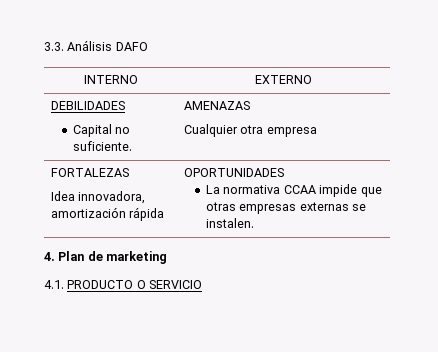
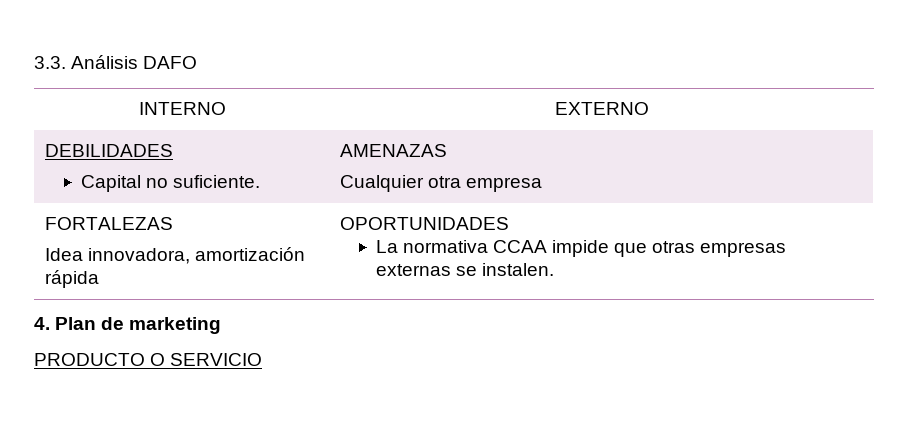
- 4.1. PRODUCTO O SERVICIO
+ PRODUCTO O SERVICIO

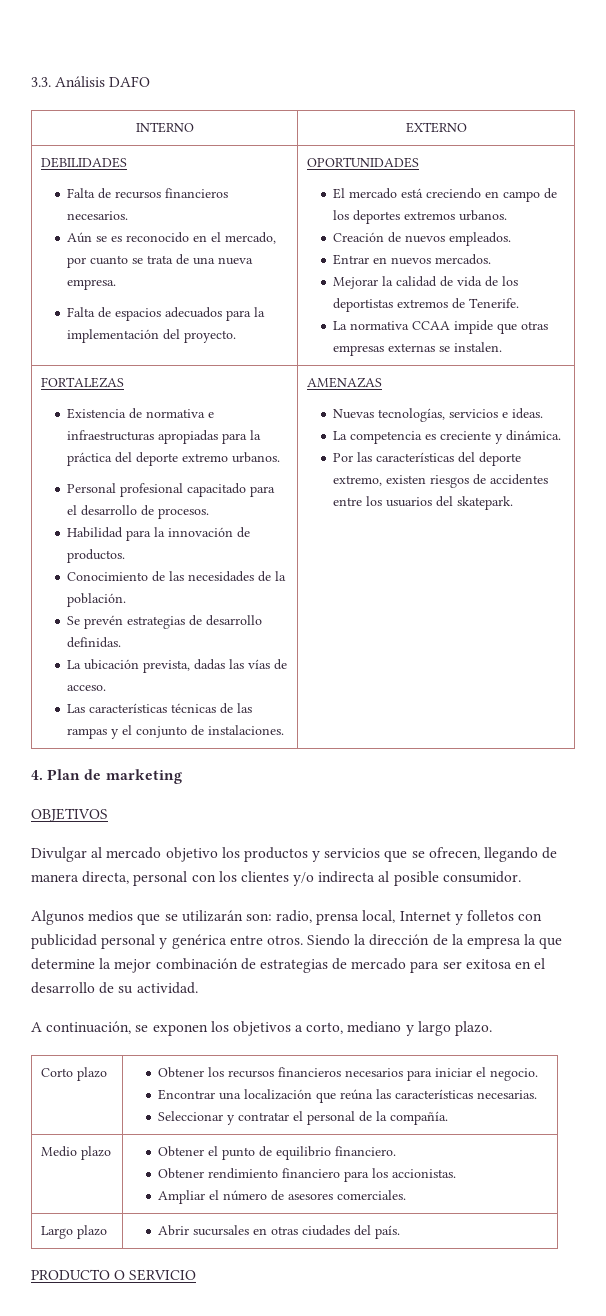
- Capital no suficiente. | AMENAZAS
- Cualquier otra empresa
- FORTALEZAS
- Idea innovadora, amortización rápida | OPORTUNIDADES
+ Falta de recursos financieros necesarios.
+ Aún se es reconocido en el mercado, por cuanto se trata de una nueva empresa.
+ Falta de espacios adecuados para la implementación del proyecto. | OPORTUNIDADES
+ El mercado está creciendo en campo de los deportes extremos urbanos.
+ Creación de nuevos empleados.
+ Entrar en nuevos mercados.
+ Mejorar la calidad de vida de los deportistas extremos de Tenerife.
+ FORTALEZAS
+ Existencia de normativa e infraestructuras apropiadas para la práctica del deporte extremo urbanos.
+ Personal profesional capacitado para el desarrollo de procesos.
+ Habilidad para la innovación de productos.
+ Conocimiento de las necesidades de la población.
+ Se prevén estrategias de desarrollo definidas.
+ La ubicación prevista, dadas las vías de acceso.
+ Las características técnicas de las rampas y el conjunto de instalaciones. | AMENAZAS
+ Nuevas tecnologías, servicios e ideas.
+ La competencia es creciente y dinámica.
+ Por las características del deporte extremo, existen riesgos de accidentes entre los usuarios del skatepark.
  4. Plan de marketing
+ OBJETIVOS
+ Divulgar al mercado objetivo los productos y servicios que se ofrecen, llegando de manera directa, personal con los clientes y/o indirecta al posible consumidor.
+ Algunos medios que se utilizarán son: radio, prensa local, Internet y folletos con publicidad personal y genérica entre otros. Siendo la dirección de la empresa la que determine la mejor combinación de estrategias de mercado para ser exitosa en el desarrollo de su actividad.
+ A continuación, se exponen los objetivos a corto, mediano y largo plazo.
+ Corto plazo | Obtener los recursos financieros necesarios para iniciar el negocio.
+ Encontrar una localización que reúna las características necesarias.
+ Seleccionar y contratar el personal de la compañía.
+ Medio plazo | Obtener el punto de equilibrio financiero.
+ Obtener rendimiento financiero para los accionistas.
+ Ampliar el número de asesores comerciales.
+ Largo plazo | Abrir sucursales en otras ciudades del país.

